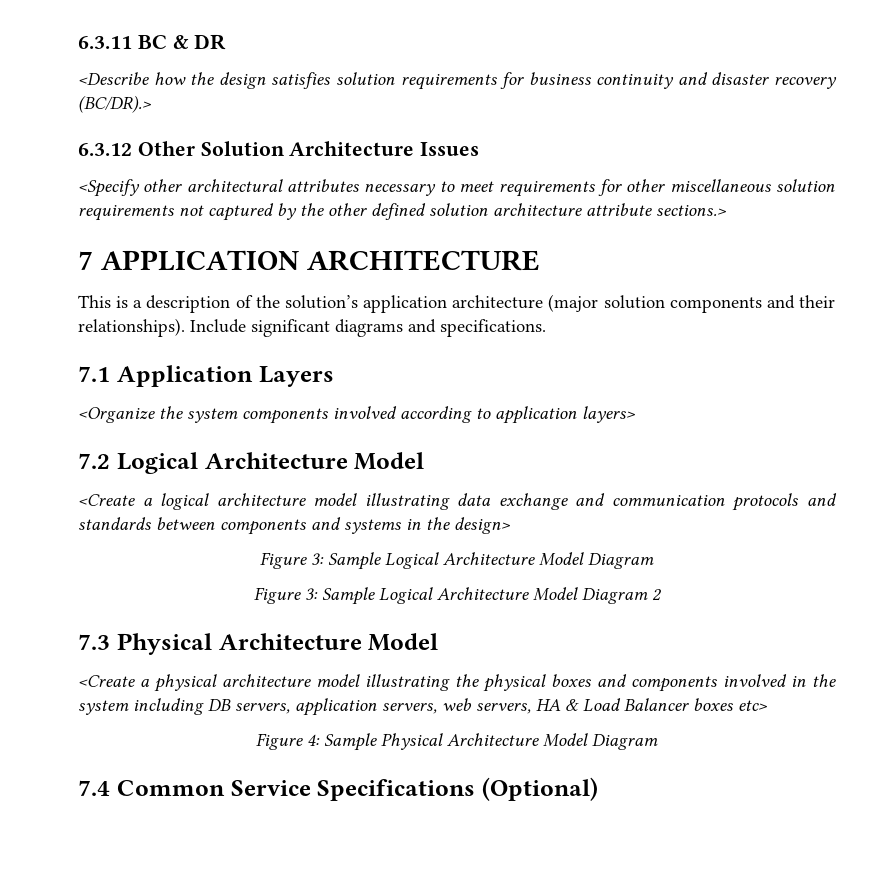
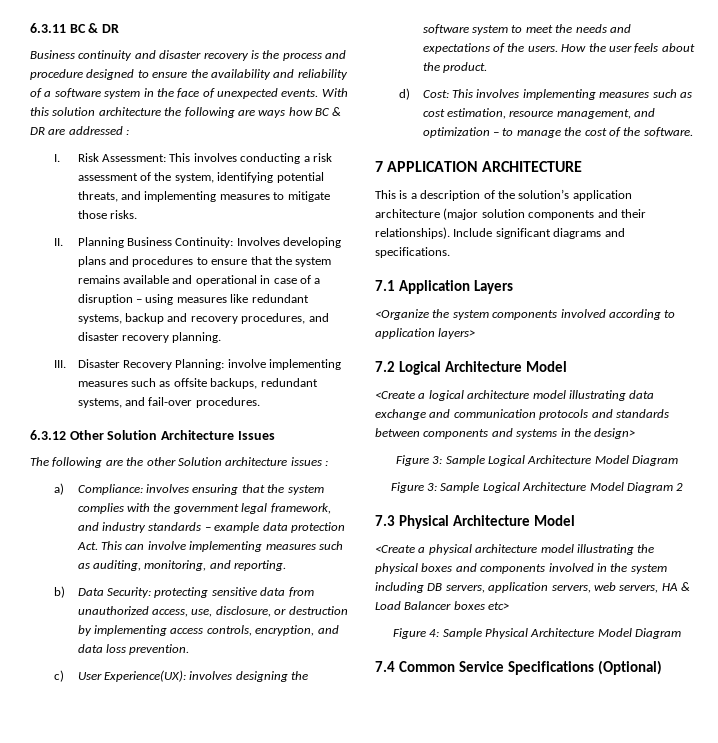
- <Describe how the design satisfies solution requirements for business continuity and disaster recovery (BC/DR).>
+ Business continuity and disaster recovery is the process and procedure designed to ensure the availability and reliability of a software system in the face of unexpected events. With this solution architecture the following are ways how BC & DR are addressed :
+ I. Risk Assessment: This involves conducting a risk assessment of the system, identifying potential threats, and implementing measures to mitigate those risks.
+ II. Planning Business Continuity: Involves developing plans and procedures to ensure that the system remains available and operational in case of a disruption – using measures like redundant systems, backup and recovery procedures, and disaster recovery planning.
+ III. Disaster Recovery Planning: involve implementing measures such as offsite backups, redundant systems, and fail-over procedures.
- <Specify other architectural attributes necessary to meet requirements for other miscellaneous solution requirements not captured by the other defined solution architecture attribute sections.>
+ The following are the other Solution architecture issues :
+ a) Compliance: involves ensuring that the system complies with the government legal framework, and industry standards – example data protection Act. This can involve implementing measures such as auditing, monitoring, and reporting.
+ b) Data Security: protecting sensitive data from unauthorized access, use, disclosure, or destruction by implementing access controls, encryption, and data loss prevention.
+ c) User Experience(UX): involves designing the software system to meet the needs and expectations of the users. How the user feels about the product.
+ d) Cost: This involves implementing measures such as cost estimation, resource management, and optimization – to manage the cost of the software.

